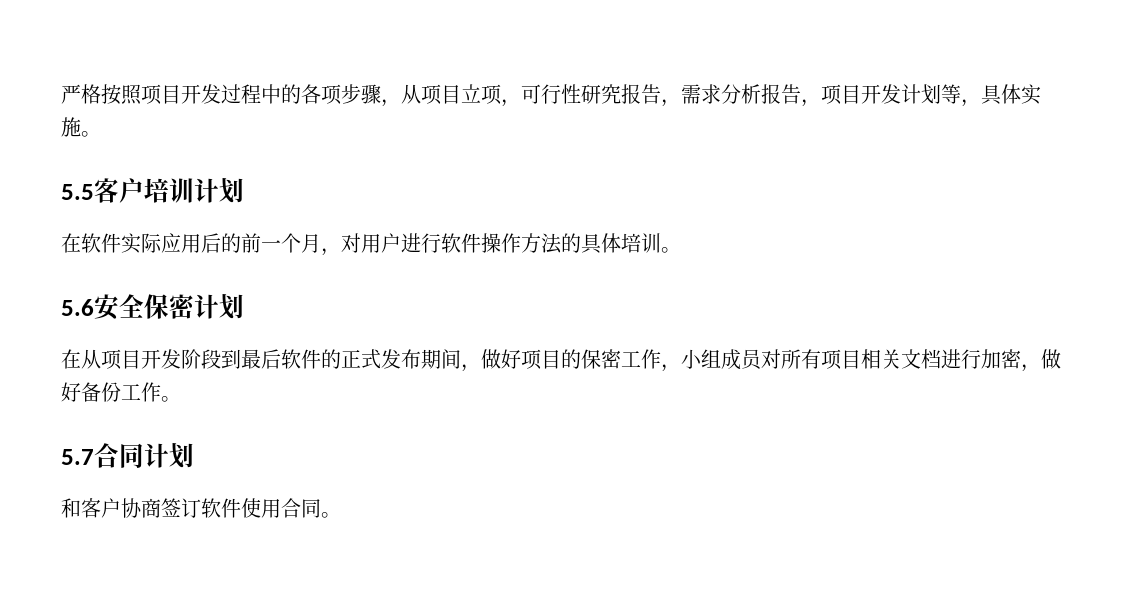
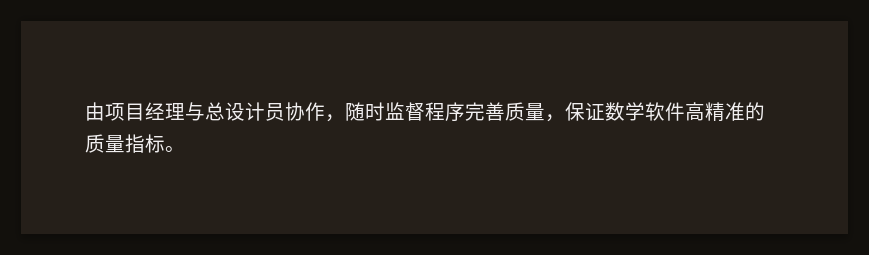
- 严格按照项目开发过程中的各项步骤，从项目立项，可行性研究报告，需求分析报告，项目开发计划等，具体实施。
- 5.5客户培训计划
- 在软件实际应用后的前一个月，对用户进行软件操作方法的具体培训。
- 5.6安全保密计划
- 在从项目开发阶段到最后软件的正式发布期间，做好项目的保密工作，小组成员对所有项目相关文档进行加密，做好备份工作。
- 5.7合同计划
- 和客户协商签订软件使用合同。
+ 由项目经理与总设计员协作，随时监督程序完善质量，保证数学软件高精准的质量指标。

